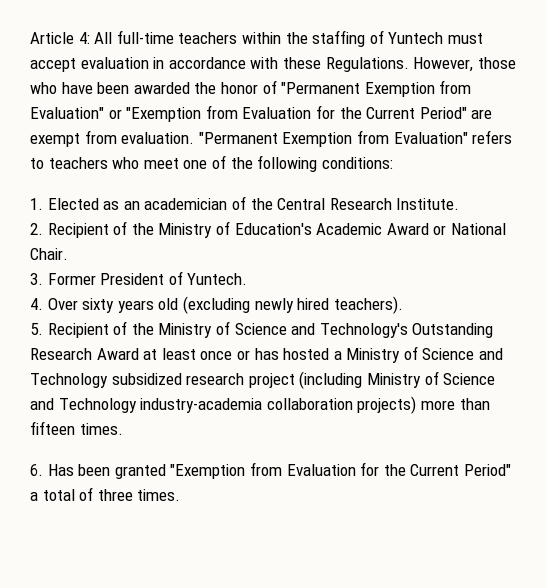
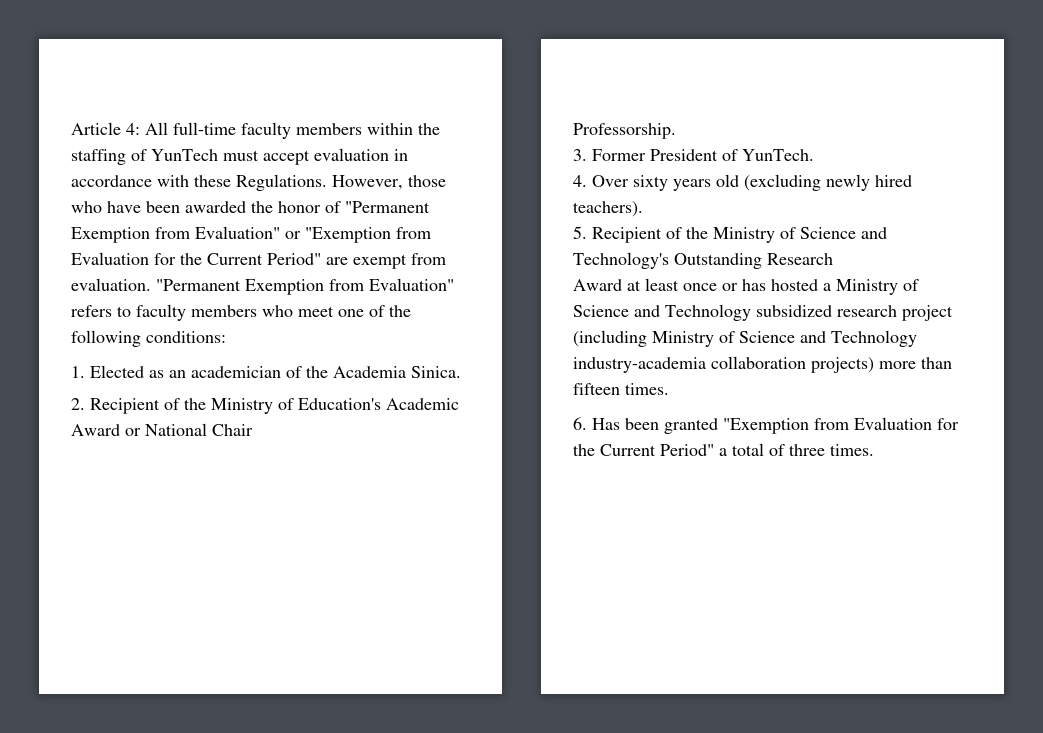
- Article 4: All full-time teachers within the staffing of Yuntech must accept evaluation in accordance with these Regulations.
+ Article 4: All full-time faculty members within the staffing of YunTech must accept evaluation in accordance with these Regulations.
- "Permanent Exemption from Evaluation" refers to teachers who meet one of the following conditions:
+ "Permanent Exemption from Evaluation" refers to faculty members who meet one of the following conditions:
- 1. Elected as an academician of the Central Research Institute.
+ 1. Elected as an academician of the Academia Sinica.
- 2. Recipient of the Ministry of Education's Academic Award or National Chair.
+ 2. Recipient of the Ministry of Education's Academic Award or National Chair
+ Professorship.
- 3. Former President of Yuntech.
+ 3. Former President of YunTech.
- 5. Recipient of the Ministry of Science and Technology's Outstanding Research Award at least once or has hosted a Ministry of Science and Technology subsidized research project (including Ministry of Science and Technology industry-academia collaboration projects) more than fifteen times.
+ 5. Recipient of the Ministry of Science and Technology's Outstanding Research
+ Award at least once or has hosted a Ministry of Science and Technology subsidized research project (including Ministry of Science and Technology industry-academia collaboration projects) more than fifteen times.

